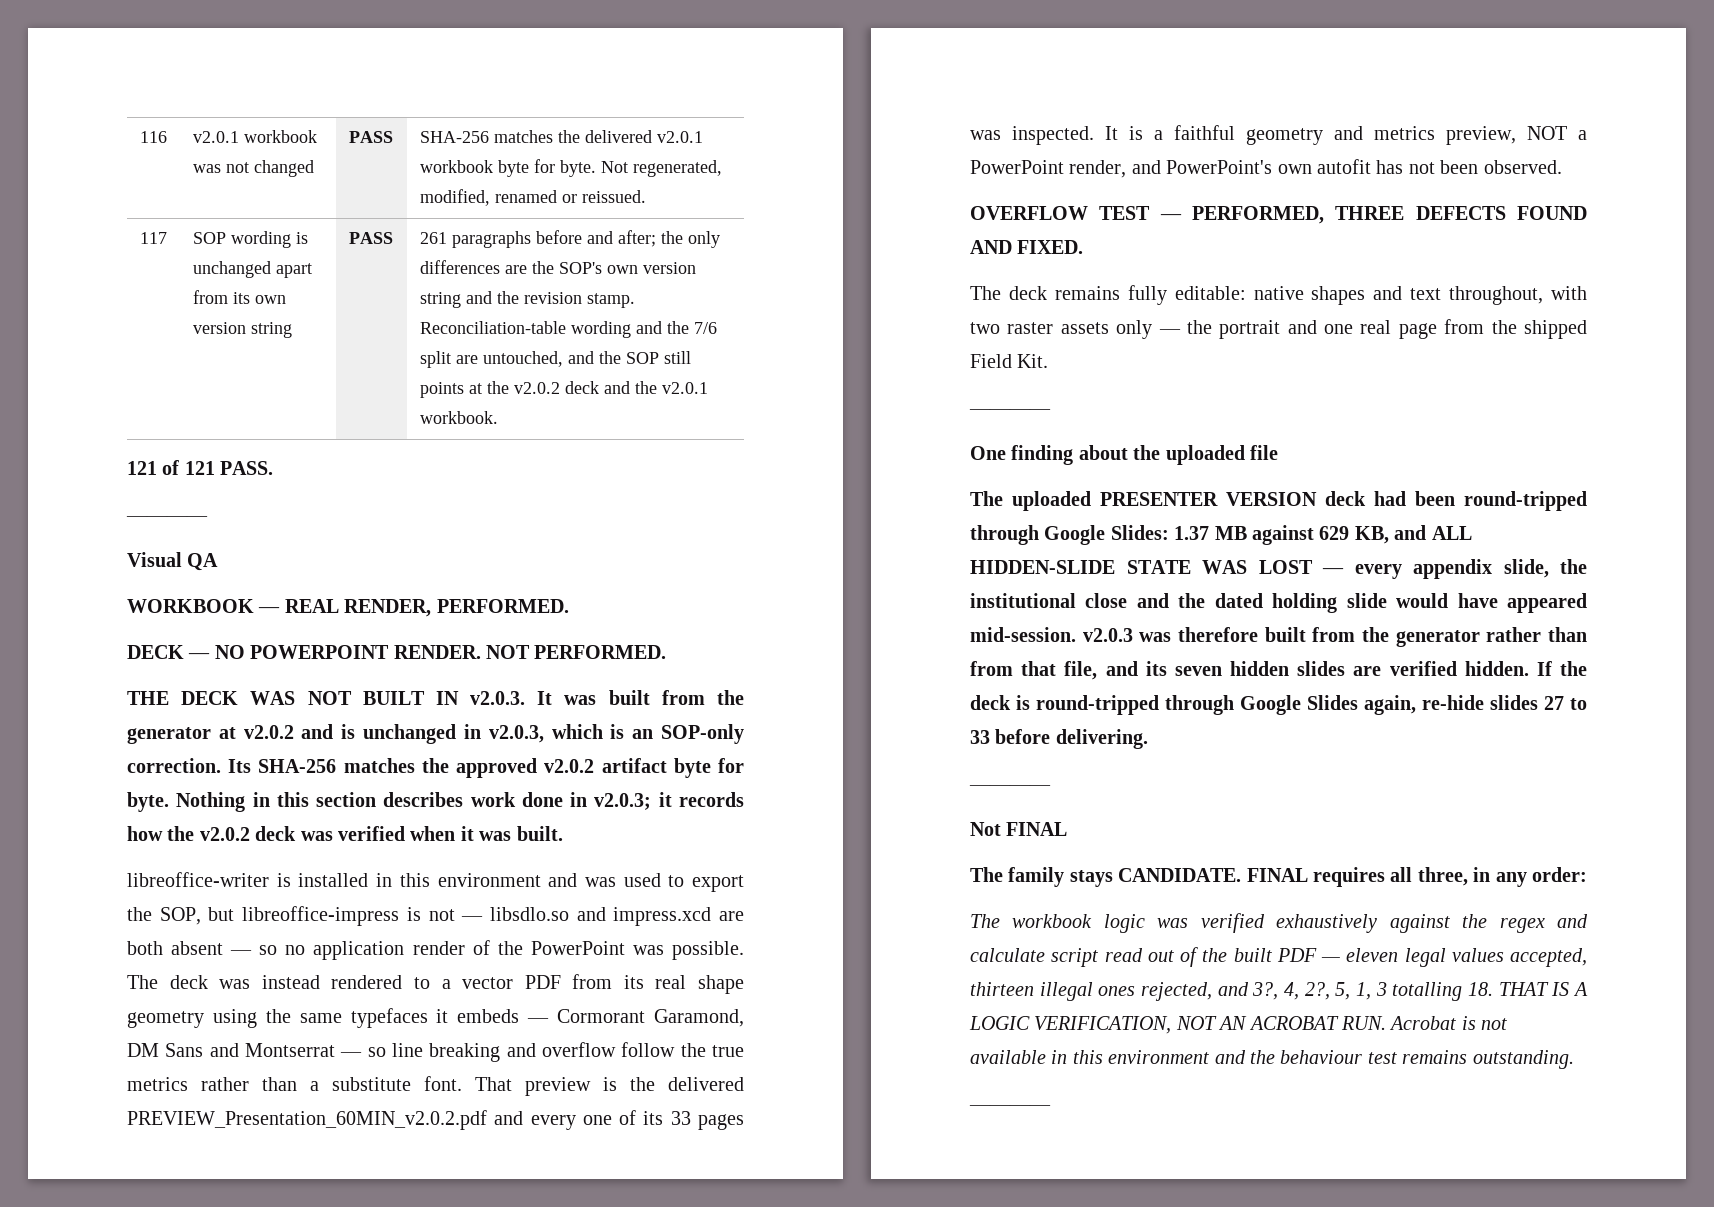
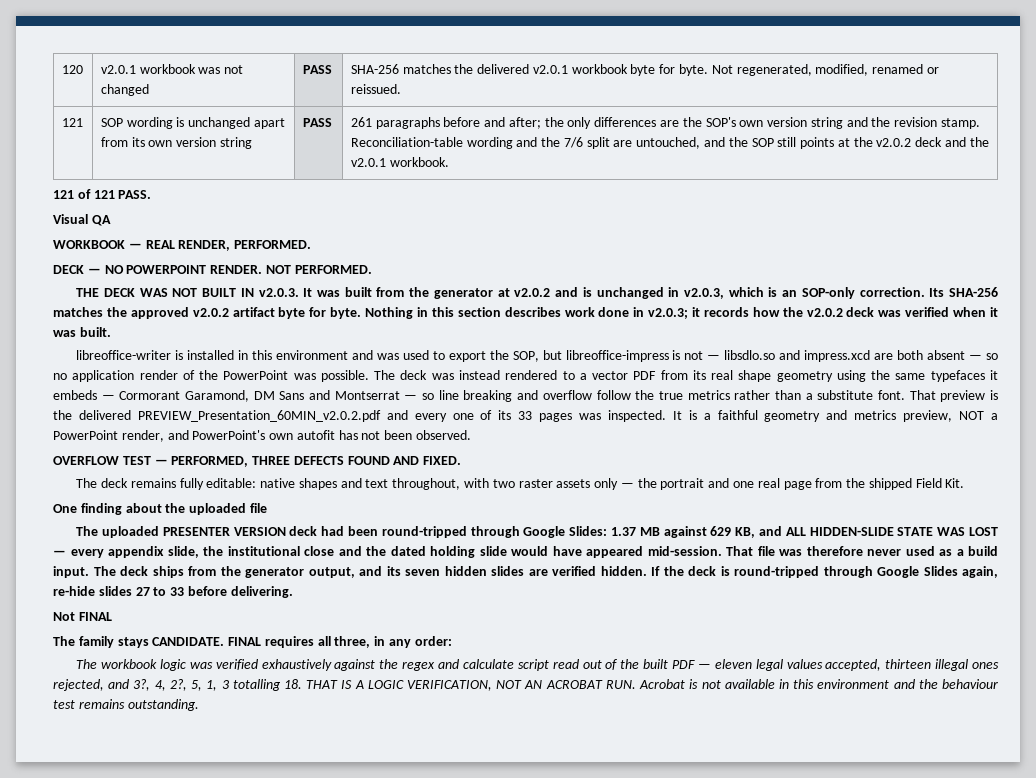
- 116 | v2.0.1 workbook was not changed | PASS | SHA-256 matches the delivered v2.0.1 workbook byte for byte. Not regenerated, modified, renamed or reissued.
- 117
+ 120 | v2.0.1 workbook was not changed | PASS | SHA-256 matches the delivered v2.0.1 workbook byte for byte. Not regenerated, modified, renamed or reissued.
+ 121
  121 of 121 PASS.
- ――――
  The deck remains fully editable: native shapes and text throughout, with two raster assets only — the portrait and one real page from the shipped Field Kit.
- ――――
- The uploaded PRESENTER VERSION deck had been round-tripped through Google Slides: 1.37 MB against 629 KB, and ALL HIDDEN-SLIDE STATE WAS LOST — every appendix slide, the institutional close and the dated holding slide would have appeared mid-session. v2.0.3 was therefore built from the generator rather than from that file, and its seven hidden slides are verified hidden.
+ The uploaded PRESENTER VERSION deck had been round-tripped through Google Slides: 1.37 MB against 629 KB, and ALL HIDDEN-SLIDE STATE WAS LOST — every appendix slide, the institutional close and the dated holding slide would have appeared mid-session. That file was therefore never used as a build input. The deck ships from the generator output, and its seven hidden slides are verified hidden.
  If the deck is round-tripped through Google Slides again, re-hide slides 27 to 33 before delivering.
- ――――
  The workbook logic was verified exhaustively against the regex and calculate script read out of the built PDF — eleven legal values accepted, thirteen illegal ones rejected, and 3?, 4, 2?, 5, 1, 3 totalling 18. THAT IS A LOGIC VERIFICATION, NOT AN ACROBAT RUN. Acrobat is not available in this environment and the behaviour test remains outstanding.
- ――――

